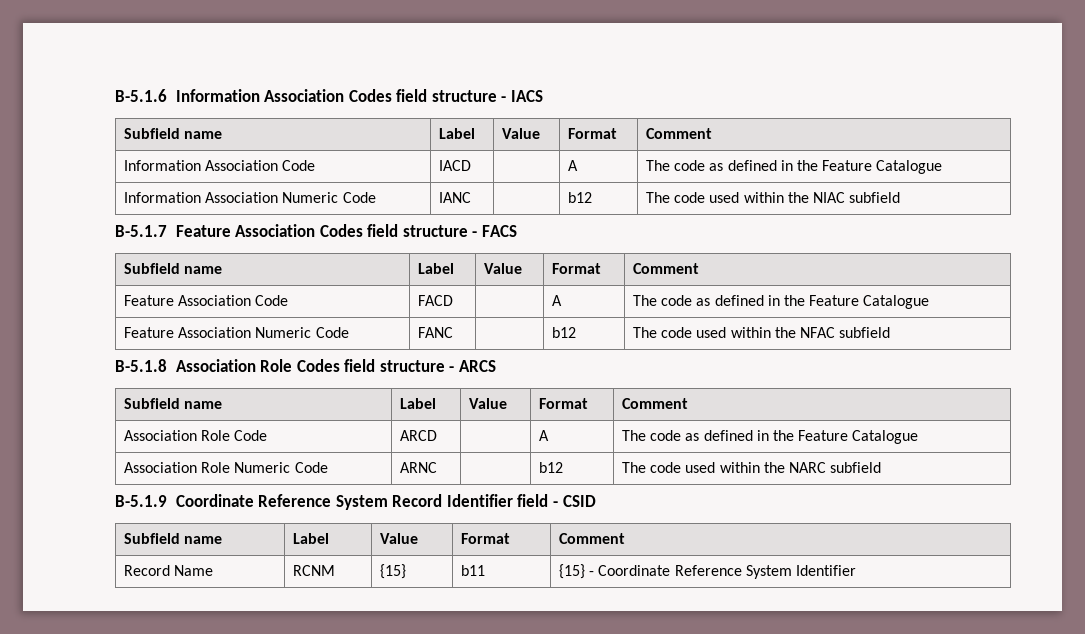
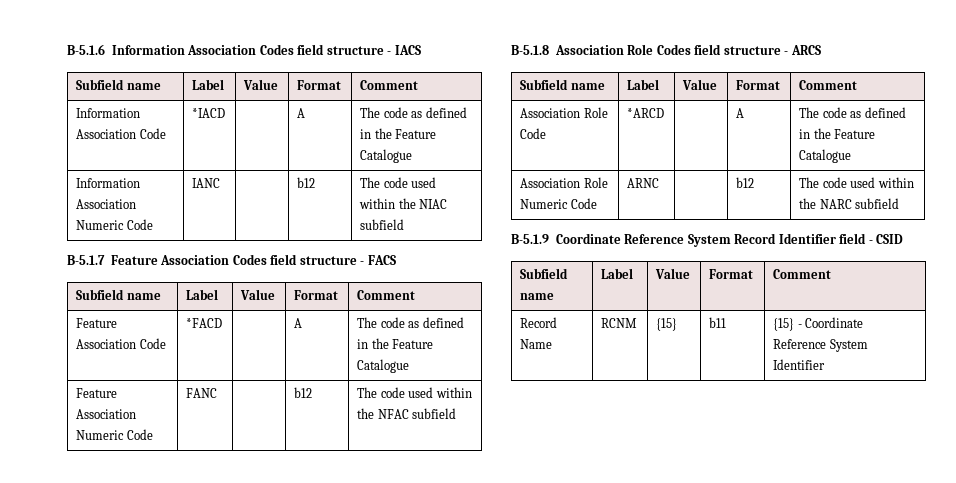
- Information Association Code | IACD | | A | The code as defined in the Feature Catalogue
+ Information Association Code | *IACD | | A | The code as defined in the Feature Catalogue
- Feature Association Code | FACD | | A | The code as defined in the Feature Catalogue
+ Feature Association Code | *FACD | | A | The code as defined in the Feature Catalogue
- Association Role Code | ARCD | | A | The code as defined in the Feature Catalogue
+ Association Role Code | *ARCD | | A | The code as defined in the Feature Catalogue

